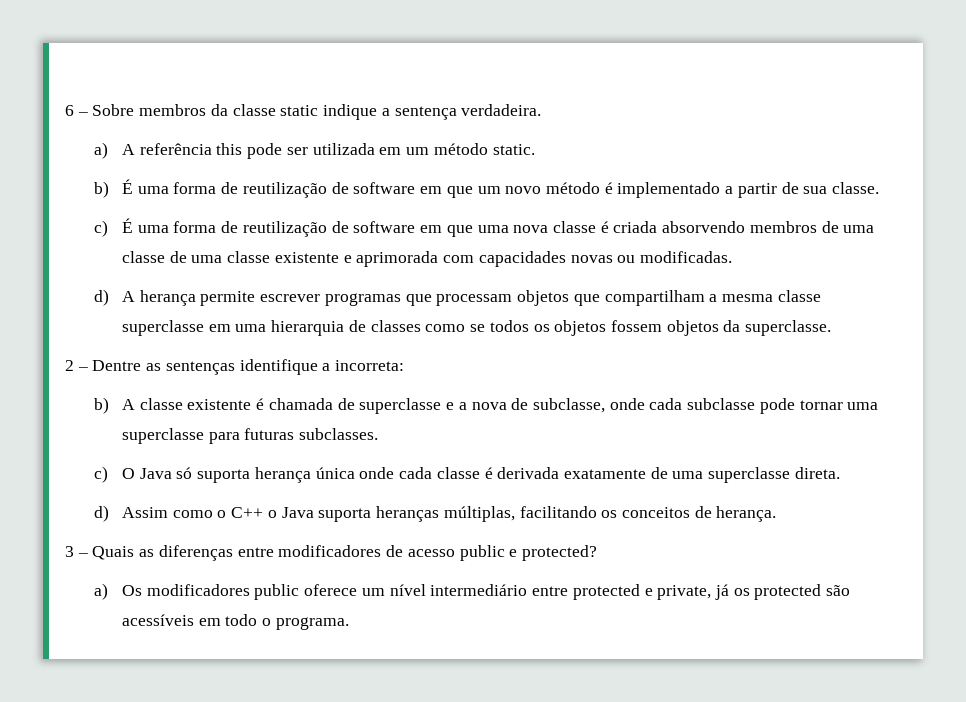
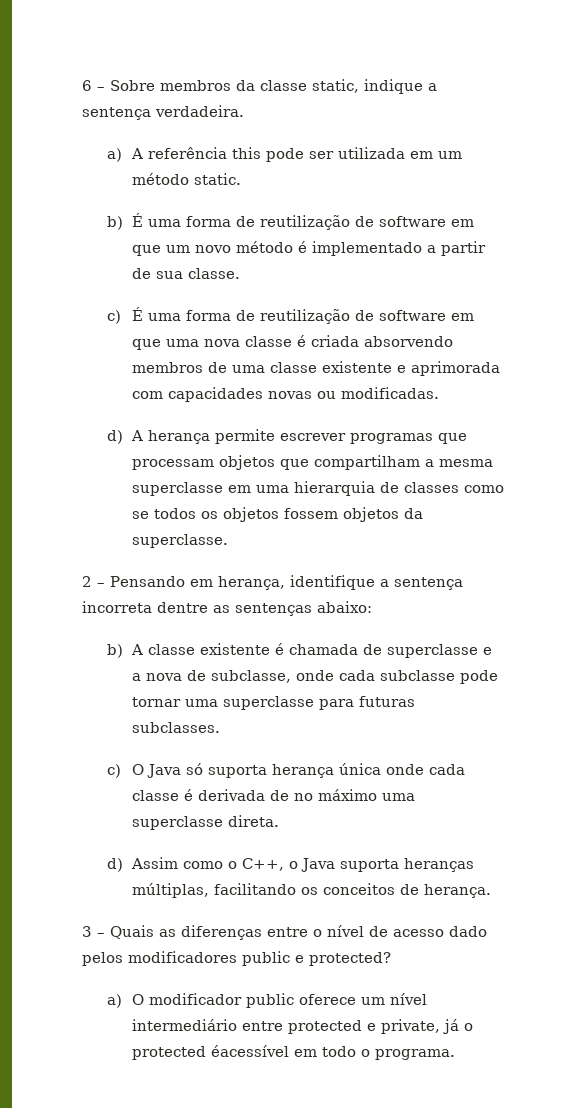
- 6 – Sobre membros da classe static indique a sentença verdadeira.
+ 6 – Sobre membros da classe static, indique a sentença verdadeira.
- c) É uma forma de reutilização de software em que uma nova classe é criada absorvendo membros de uma classe de uma classe existente e aprimorada com capacidades novas ou modificadas.
+ c) É uma forma de reutilização de software em que uma nova classe é criada absorvendo membros de uma classe existente e aprimorada com capacidades novas ou modificadas.
- d) A herança permite escrever programas que processam objetos que compartilham a mesma classe superclasse em uma hierarquia de classes como se todos os objetos fossem objetos da superclasse.
+ d) A herança permite escrever programas que processam objetos que compartilham a mesma superclasse em uma hierarquia de classes como se todos os objetos fossem objetos da superclasse.
- 2 – Dentre as sentenças identifique a incorreta:
+ 2 – Pensando em herança, identifique a sentença incorreta dentre as sentenças abaixo:
- c) O Java só suporta herança única onde cada classe é derivada exatamente de uma superclasse direta.
+ c) O Java só suporta herança única onde cada classe é derivada de no máximo uma superclasse direta.
- d) Assim como o C++ o Java suporta heranças múltiplas, facilitando os conceitos de herança.
+ d) Assim como o C++, o Java suporta heranças múltiplas, facilitando os conceitos de herança.
- 3 – Quais as diferenças entre modificadores de acesso public e protected?
+ 3 – Quais as diferenças entre o nível de acesso dado pelos modificadores public e protected?
- a) Os modificadores public oferece um nível intermediário entre protected e private, já os protected são acessíveis em todo o programa.
+ a) O modificador public oferece um nível intermediário entre protected e private, já o protected éacessível em todo o programa.

